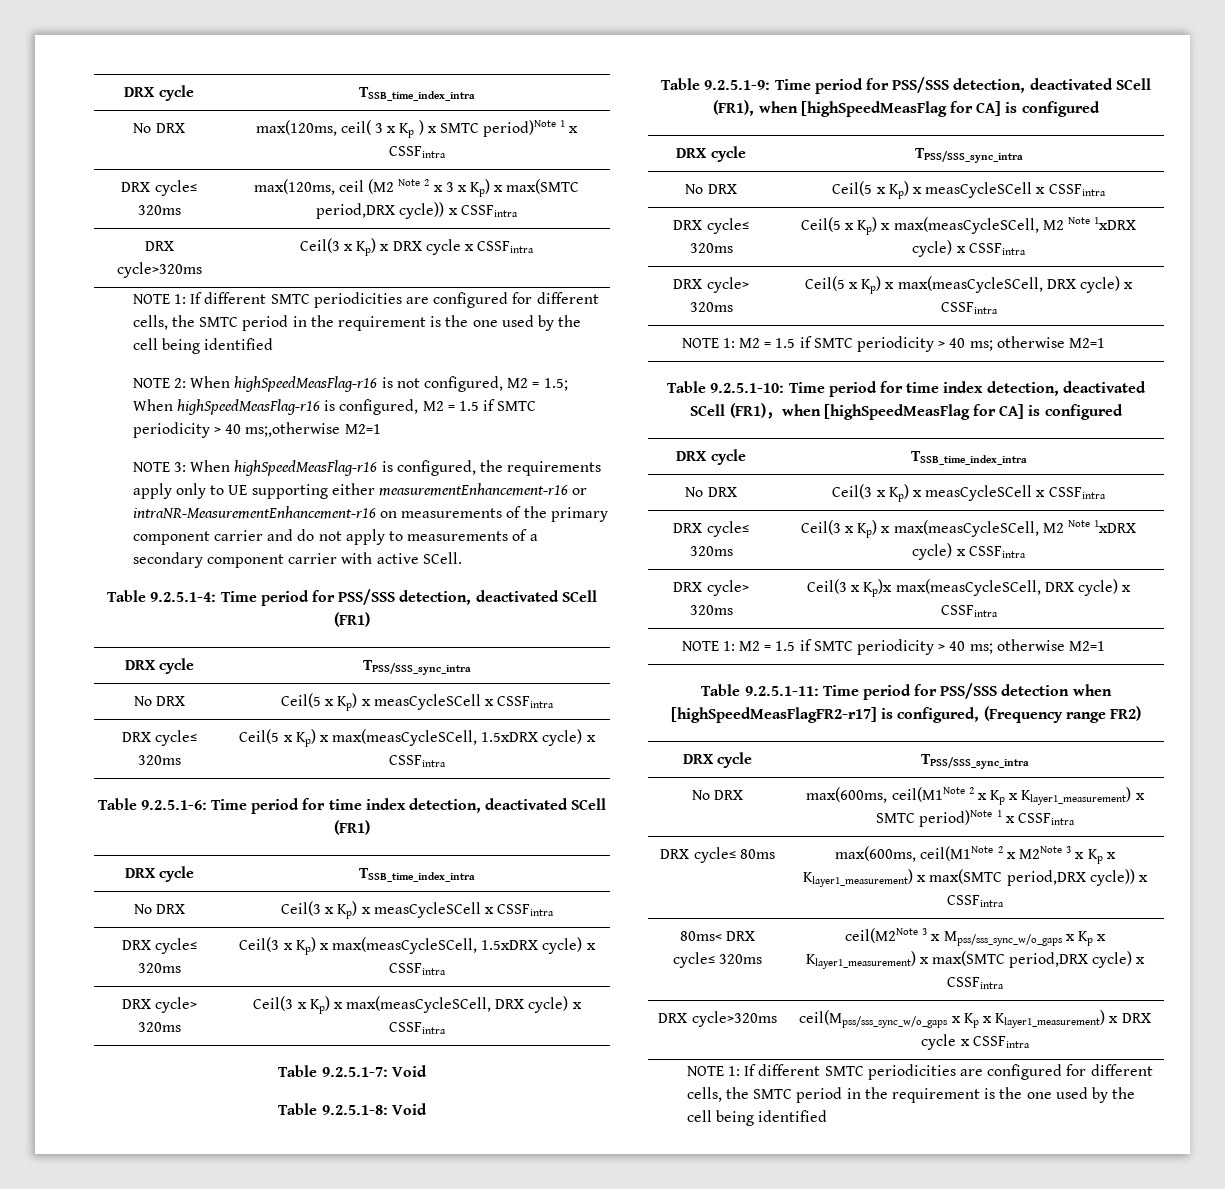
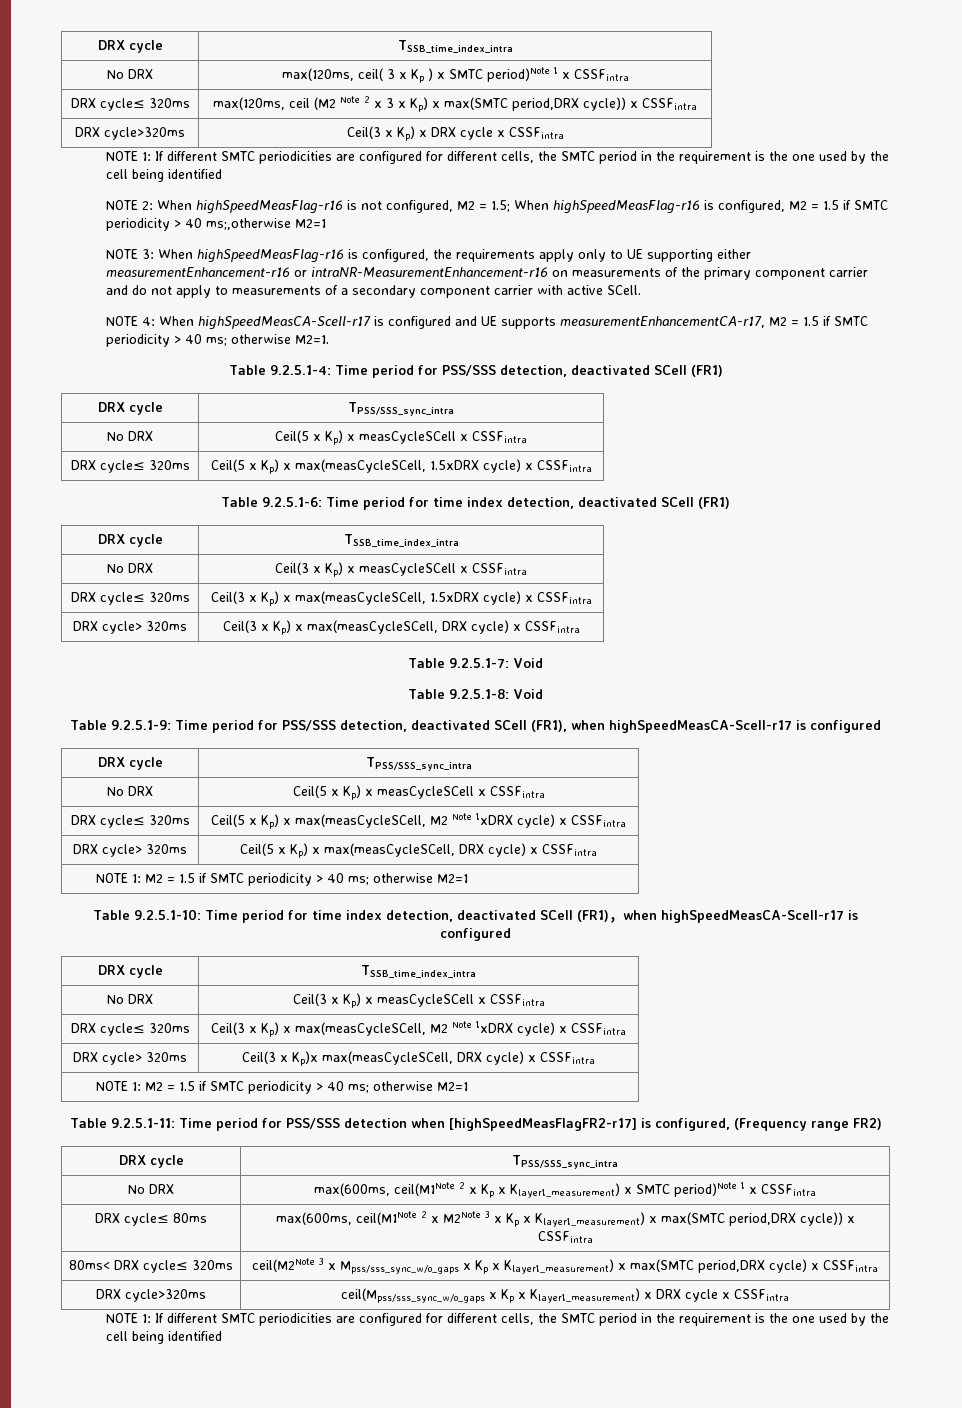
+ NOTE 4: When highSpeedMeasCA-Scell-r17 is configured and UE supports measurementEnhancementCA-r17, M2 = 1.5 if SMTC periodicity > 40 ms; otherwise M2=1.
- Table 9.2.5.1-9: Time period for PSS/SSS detection, deactivated SCell (FR1), when [highSpeedMeasFlag for CA] is configured
+ Table 9.2.5.1-9: Time period for PSS/SSS detection, deactivated SCell (FR1), when highSpeedMeasCA-Scell-r17 is configured
- Table 9.2.5.1-10: Time period for time index detection, deactivated SCell (FR1)，when [highSpeedMeasFlag for CA] is configured
+ Table 9.2.5.1-10: Time period for time index detection, deactivated SCell (FR1)，when highSpeedMeasCA-Scell-r17 is configured

